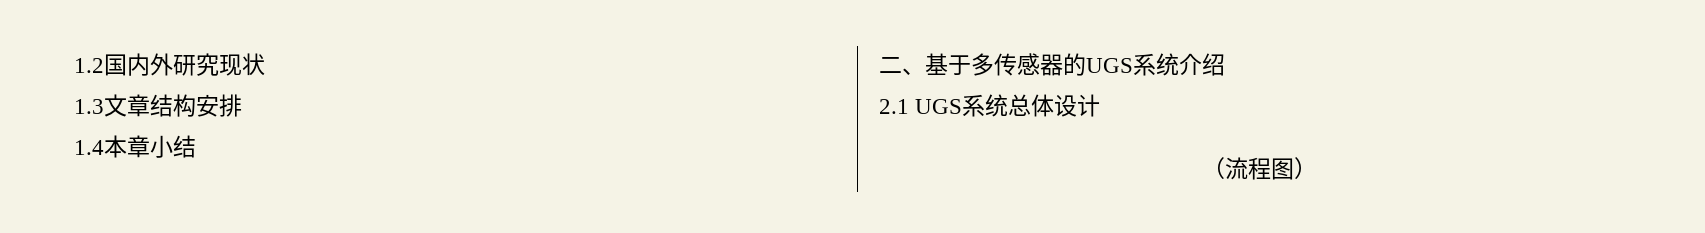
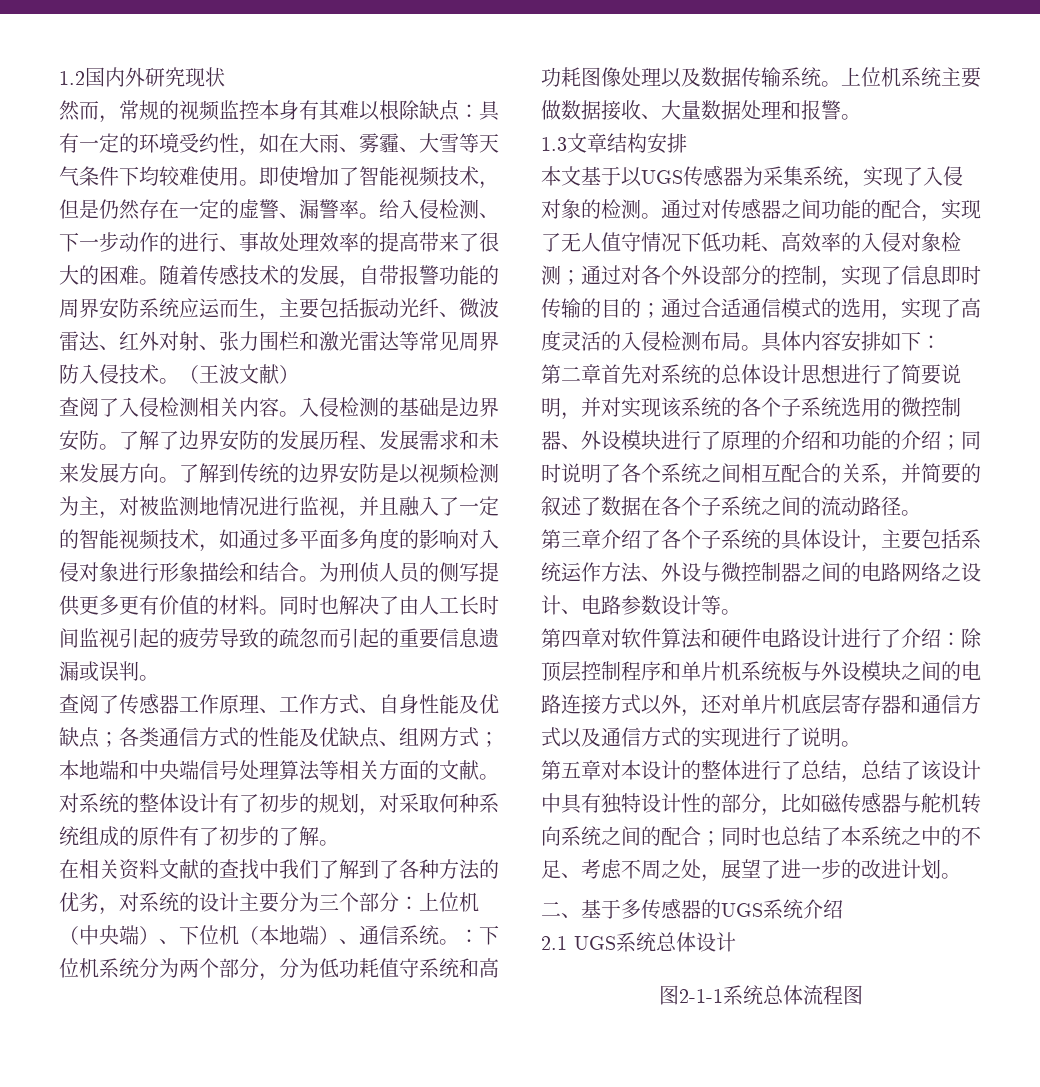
+ 然而，常规的视频监控本身有其难以根除缺点：具有一定的环境受约性，如在大雨、雾霾、大雪等天气条件下均较难使用。即使增加了智能视频技术，但是仍然存在一定的虚警、漏警率。给入侵检测、下一步动作的进行、事故处理效率的提高带来了很大的困难。随着传感技术的发展，自带报警功能的周界安防系统应运而生，主要包括振动光纤、微波雷达、红外对射、张力围栏和激光雷达等常见周界防入侵技术。（王波文献）
+ 查阅了入侵检测相关内容。入侵检测的基础是边界安防。了解了边界安防的发展历程、发展需求和未来发展方向。了解到传统的边界安防是以视频检测为主，对被监测地情况进行监视，并且融入了一定的智能视频技术，如通过多平面多角度的影响对入侵对象进行形象描绘和结合。为刑侦人员的侧写提供更多更有价值的材料。同时也解决了由人工长时间监视引起的疲劳导致的疏忽而引起的重要信息遗漏或误判。
+ 查阅了传感器工作原理、工作方式、自身性能及优缺点；各类通信方式的性能及优缺点、组网方式；本地端和中央端信号处理算法等相关方面的文献。对系统的整体设计有了初步的规划，对采取何种系统组成的原件有了初步的了解。
+ 在相关资料文献的查找中我们了解到了各种方法的优劣，对系统的设计主要分为三个部分：上位机（中央端）、下位机（本地端）、通信系统。：下位机系统分为两个部分，分为低功耗值守系统和高功耗图像处理以及数据传输系统。上位机系统主要做数据接收、大量数据处理和报警。
  1.3文章结构安排
- 1.4本章小结
+ 本文基于以UGS传感器为采集系统，实现了入侵对象的检测。通过对传感器之间功能的配合，实现了无人值守情况下低功耗、高效率的入侵对象检测；通过对各个外设部分的控制，实现了信息即时传输的目的；通过合适通信模式的选用，实现了高度灵活的入侵检测布局。具体内容安排如下：
+ 第二章首先对系统的总体设计思想进行了简要说明，并对实现该系统的各个子系统选用的微控制器、外设模块进行了原理的介绍和功能的介绍；同时说明了各个系统之间相互配合的关系，并简要的叙述了数据在各个子系统之间的流动路径。
+ 第三章介绍了各个子系统的具体设计，主要包括系统运作方法、外设与微控制器之间的电路网络之设计、电路参数设计等。
+ 第四章对软件算法和硬件电路设计进行了介绍：除顶层控制程序和单片机系统板与外设模块之间的电路连接方式以外，还对单片机底层寄存器和通信方式以及通信方式的实现进行了说明。
+ 第五章对本设计的整体进行了总结，总结了该设计中具有独特设计性的部分，比如磁传感器与舵机转向系统之间的配合；同时也总结了本系统之中的不足、考虑不周之处，展望了进一步的改进计划。
- （流程图）
+ 图2-1-1系统总体流程图

